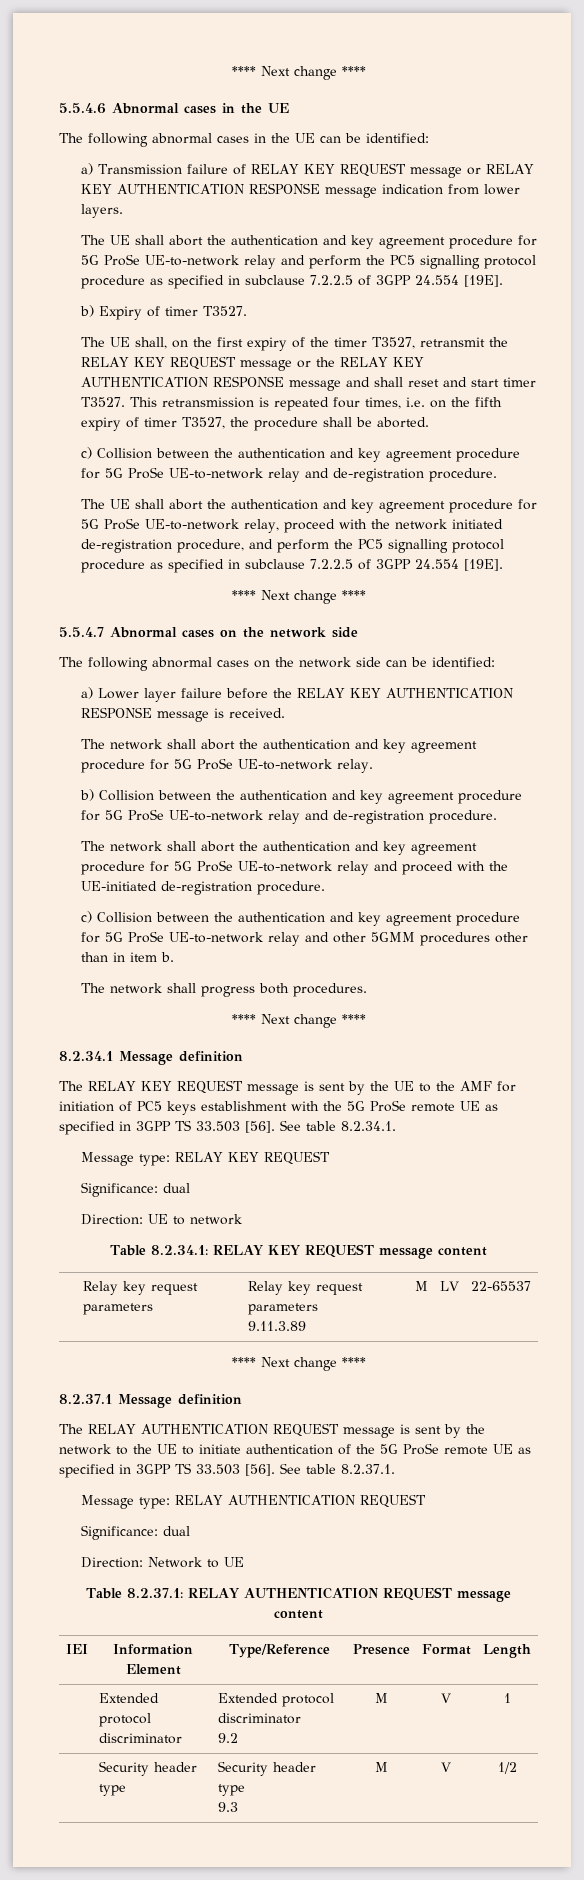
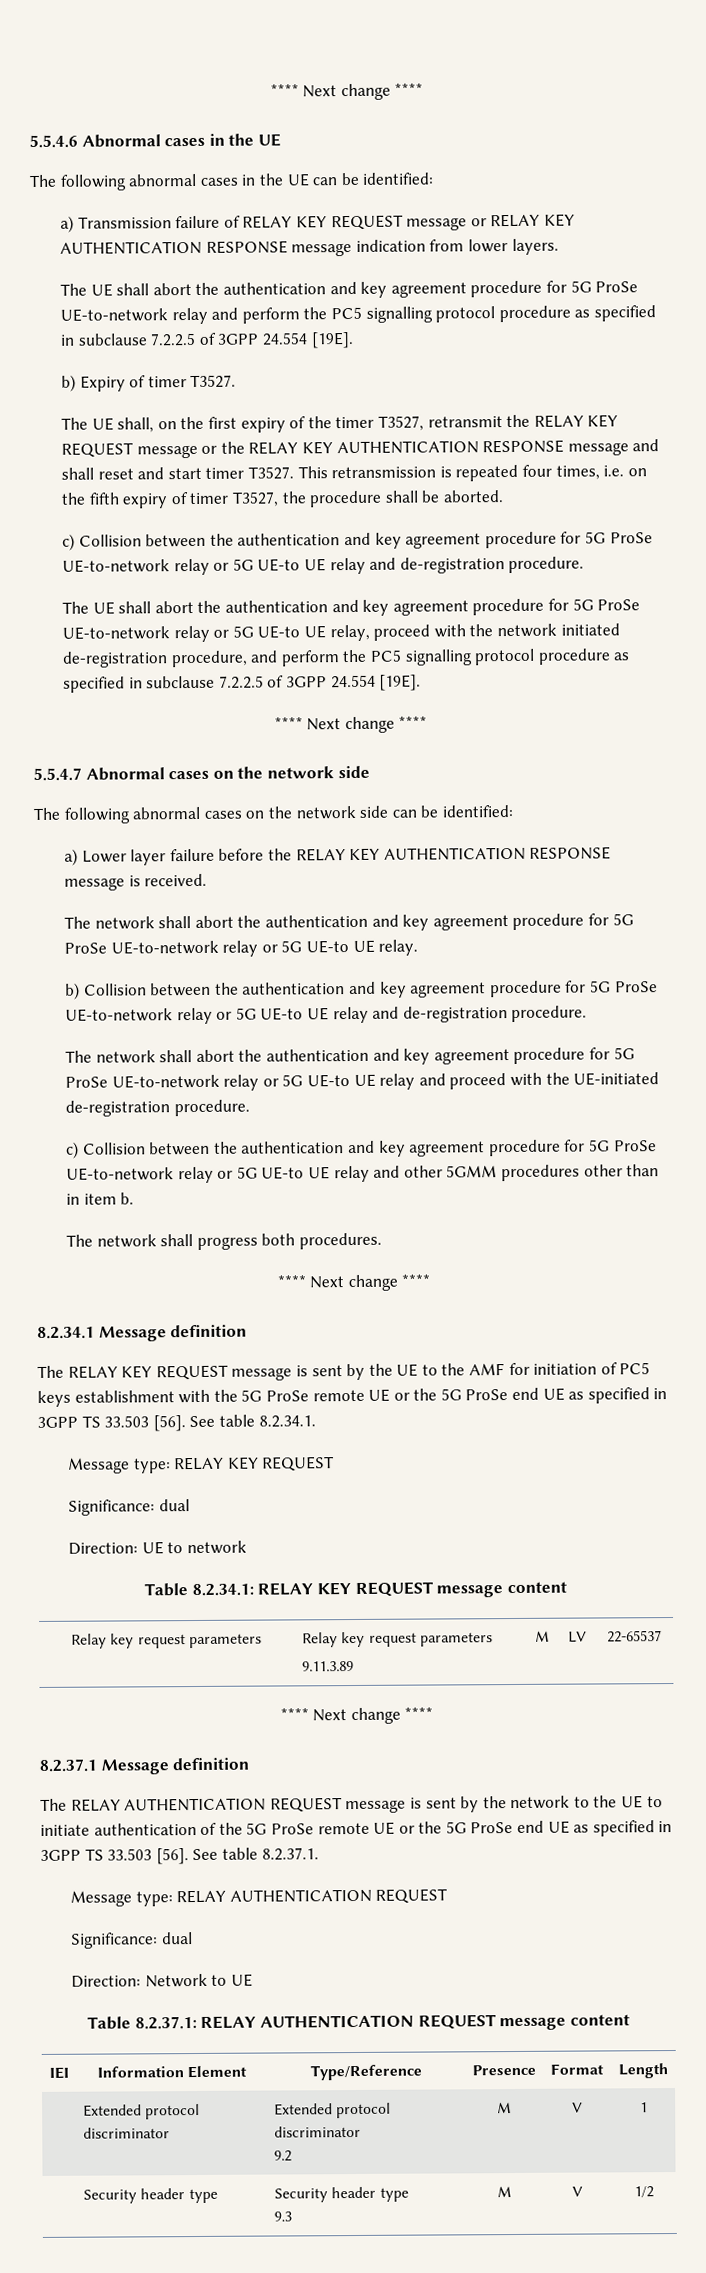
- c) Collision between the authentication and key agreement procedure for 5G ProSe UE-to-network relay and de-registration procedure.
+ c) Collision between the authentication and key agreement procedure for 5G ProSe UE-to-network relay or 5G UE-to UE relay and de-registration procedure.
- The UE shall abort the authentication and key agreement procedure for 5G ProSe UE-to-network relay, proceed with the network initiated de-registration procedure, and perform the PC5 signalling protocol procedure as specified in subclause 7.2.2.5 of 3GPP 24.554 [19E].
+ The UE shall abort the authentication and key agreement procedure for 5G ProSe UE-to-network relay or 5G UE-to UE relay, proceed with the network initiated de-registration procedure, and perform the PC5 signalling protocol procedure as specified in subclause 7.2.2.5 of 3GPP 24.554 [19E].
- The network shall abort the authentication and key agreement procedure for 5G ProSe UE-to-network relay.
+ The network shall abort the authentication and key agreement procedure for 5G ProSe UE-to-network relay or 5G UE-to UE relay.
- b) Collision between the authentication and key agreement procedure for 5G ProSe UE-to-network relay and de-registration procedure.
+ b) Collision between the authentication and key agreement procedure for 5G ProSe UE-to-network relay or 5G UE-to UE relay and de-registration procedure.
- The network shall abort the authentication and key agreement procedure for 5G ProSe UE-to-network relay and proceed with the UE-initiated de-registration procedure.
+ The network shall abort the authentication and key agreement procedure for 5G ProSe UE-to-network relay or 5G UE-to UE relay and proceed with the UE-initiated de-registration procedure.
- c) Collision between the authentication and key agreement procedure for 5G ProSe UE-to-network relay and other 5GMM procedures other than in item b.
+ c) Collision between the authentication and key agreement procedure for 5G ProSe UE-to-network relay or 5G UE-to UE relay and other 5GMM procedures other than in item b.
- The RELAY KEY REQUEST message is sent by the UE to the AMF for initiation of PC5 keys establishment with the 5G ProSe remote UE as specified in 3GPP TS 33.503 [56].
+ The RELAY KEY REQUEST message is sent by the UE to the AMF for initiation of PC5 keys establishment with the 5G ProSe remote UE or the 5G ProSe end UE as specified in 3GPP TS 33.503 [56].
- The RELAY AUTHENTICATION REQUEST message is sent by the network to the UE to initiate authentication of the 5G ProSe remote UE as specified in 3GPP TS 33.503 [56].
+ The RELAY AUTHENTICATION REQUEST message is sent by the network to the UE to initiate authentication of the 5G ProSe remote UE or the 5G ProSe end UE as specified in 3GPP TS 33.503 [56].

